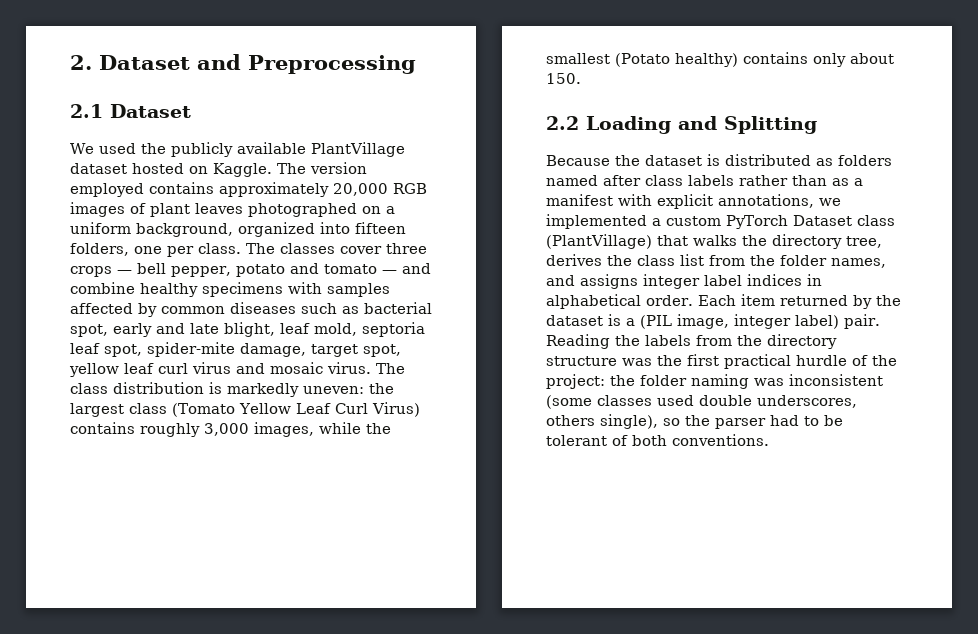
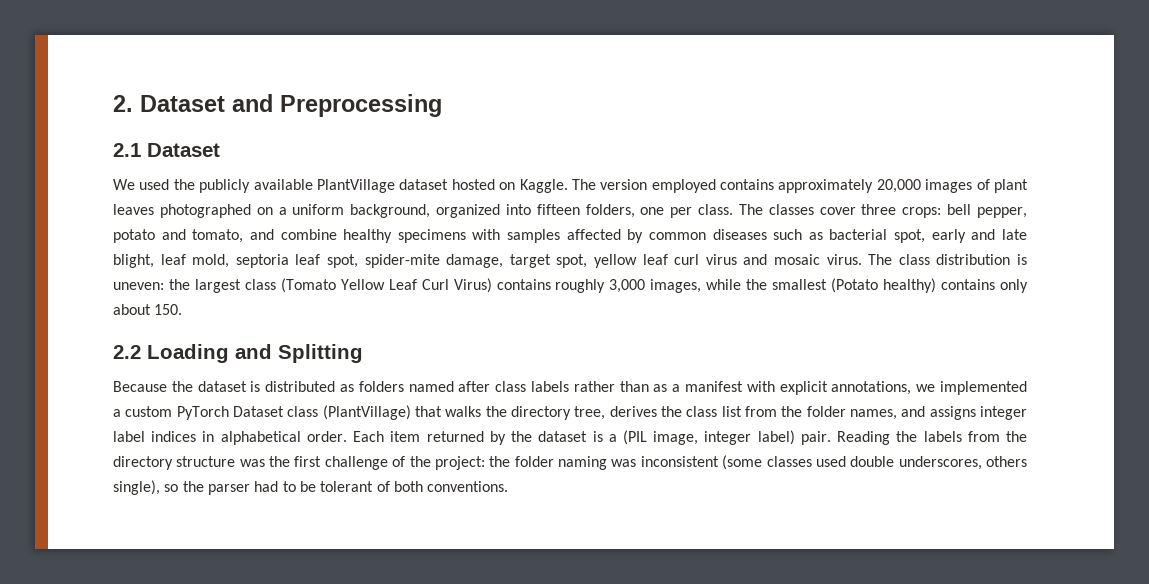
- The version employed contains approximately 20,000 RGB images of plant leaves photographed on a uniform background, organized into fifteen folders, one per class.
+ The version employed contains approximately 20,000 images of plant leaves photographed on a uniform background, organized into fifteen folders, one per class.
- The classes cover three crops — bell pepper, potato and tomato — and combine healthy specimens with samples affected by common diseases such as bacterial spot, early and late blight, leaf mold, septoria leaf spot, spider-mite damage, target spot, yellow leaf curl virus and mosaic virus.
+ The classes cover three crops: bell pepper, potato and tomato, and combine healthy specimens with samples affected by common diseases such as bacterial spot, early and late blight, leaf mold, septoria leaf spot, spider-mite damage, target spot, yellow leaf curl virus and mosaic virus.
- The class distribution is markedly uneven: the largest class (Tomato Yellow Leaf Curl Virus) contains roughly 3,000 images, while the smallest (Potato healthy) contains only about 150.
+ The class distribution is uneven: the largest class (Tomato Yellow Leaf Curl Virus) contains roughly 3,000 images, while the smallest (Potato healthy) contains only about 150.
- Reading the labels from the directory structure was the first practical hurdle of the project: the folder naming was inconsistent (some classes used double underscores, others single), so the parser had to be tolerant of both conventions.
+ Reading the labels from the directory structure was the first challenge of the project: the folder naming was inconsistent (some classes used double underscores, others single), so the parser had to be tolerant of both conventions.

